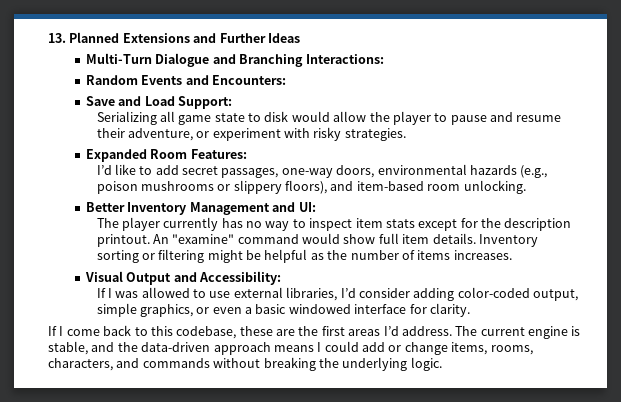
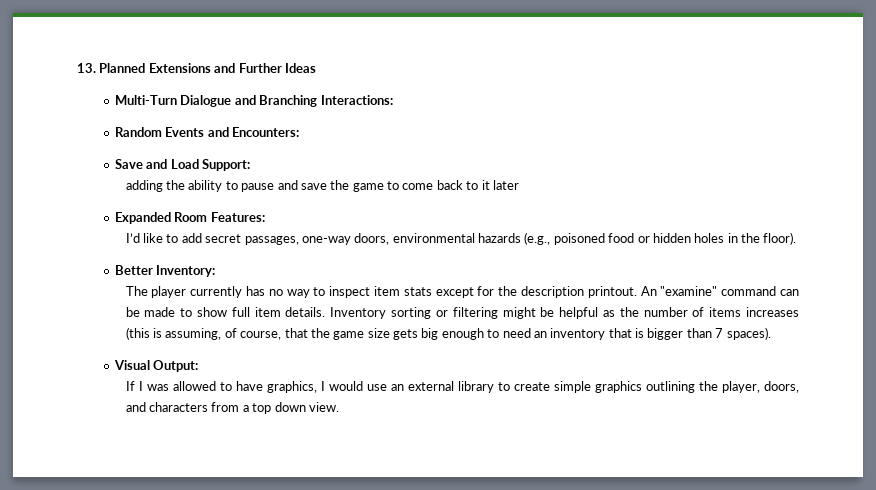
- Serializing all game state to disk would allow the player to pause and resume their adventure, or experiment with risky strategies.
+ adding the ability to pause and save the game to come back to it later
- I’d like to add secret passages, one-way doors, environmental hazards (e.g., poison mushrooms or slippery floors), and item-based room unlocking.
- Better Inventory Management and UI:
+ I’d like to add secret passages, one-way doors, environmental hazards (e.g., poisoned food or hidden holes in the floor).
+ Better Inventory:
- An "examine" command would show full item details.
+ An "examine" command can be made to show full item details.
- Inventory sorting or filtering might be helpful as the number of items increases.
- Visual Output and Accessibility:
+ Inventory sorting or filtering might be helpful as the number of items increases (this is assuming, of course, that the game size gets big enough to need an inventory that is bigger than 7 spaces).
+ Visual Output:
- If I was allowed to use external libraries, I’d consider adding color-coded output, simple graphics, or even a basic windowed interface for clarity.
- If I come back to this codebase, these are the first areas I’d address. The current engine is stable, and the data-driven approach means I could add or change items, rooms, characters, and commands without breaking the underlying logic.
+ If I was allowed to have graphics, I would use an external library to create simple graphics outlining the player, doors, and characters from a top down view.

